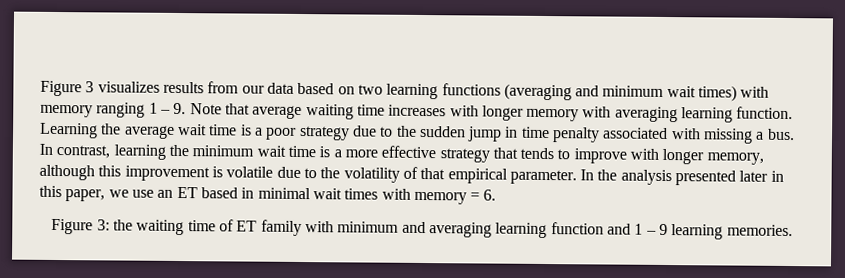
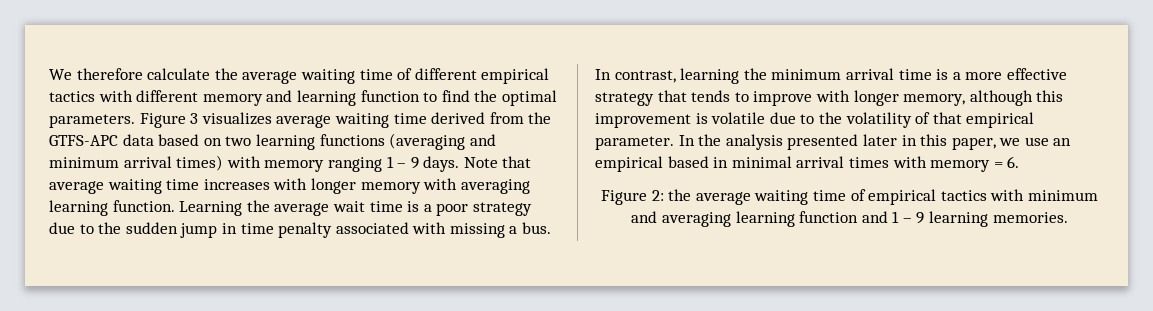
- Figure 3 visualizes results from our data based on two learning functions (averaging and minimum wait times) with memory ranging 1 – 9. Note that average waiting time increases with longer memory with averaging learning function.
+ We therefore calculate the average waiting time of different empirical tactics with different memory and learning function to find the optimal parameters. Figure 3 visualizes average waiting time derived from the GTFS-APC data based on two learning functions (averaging and minimum arrival times) with memory ranging 1 – 9 days. Note that average waiting time increases with longer memory with averaging learning function.
- In contrast, learning the minimum wait time is a more effective strategy that tends to improve with longer memory, although this improvement is volatile due to the volatility of that empirical parameter.
+ In contrast, learning the minimum arrival time is a more effective strategy that tends to improve with longer memory, although this improvement is volatile due to the volatility of that empirical parameter.
- In the analysis presented later in this paper, we use an ET based in minimal wait times with memory = 6.
+ In the analysis presented later in this paper, we use an empirical based in minimal arrival times with memory = 6.
- Figure 3: the waiting time of ET family with minimum and averaging learning function and 1 – 9 learning memories.
+ Figure 2: the average waiting time of empirical tactics with minimum and averaging learning function and 1 – 9 learning memories.

